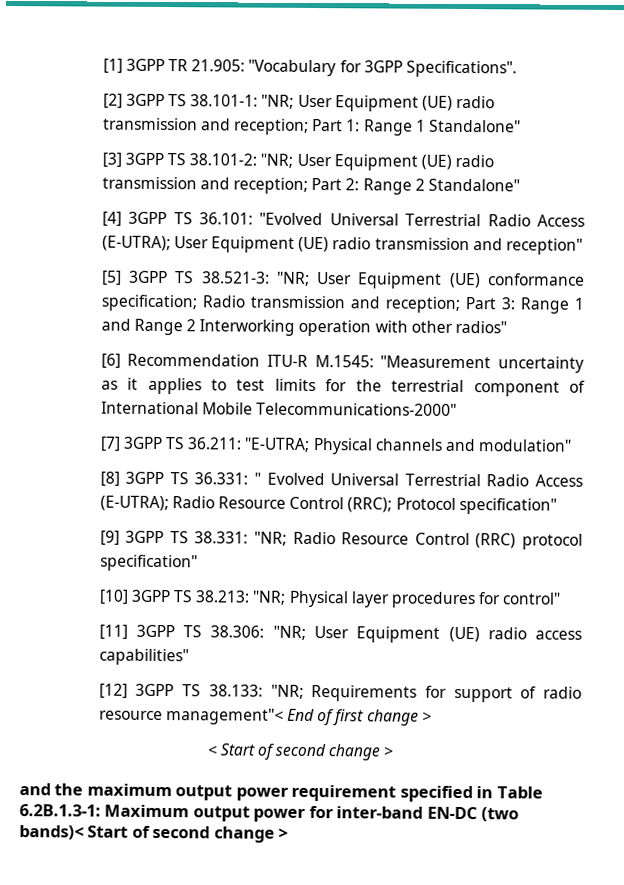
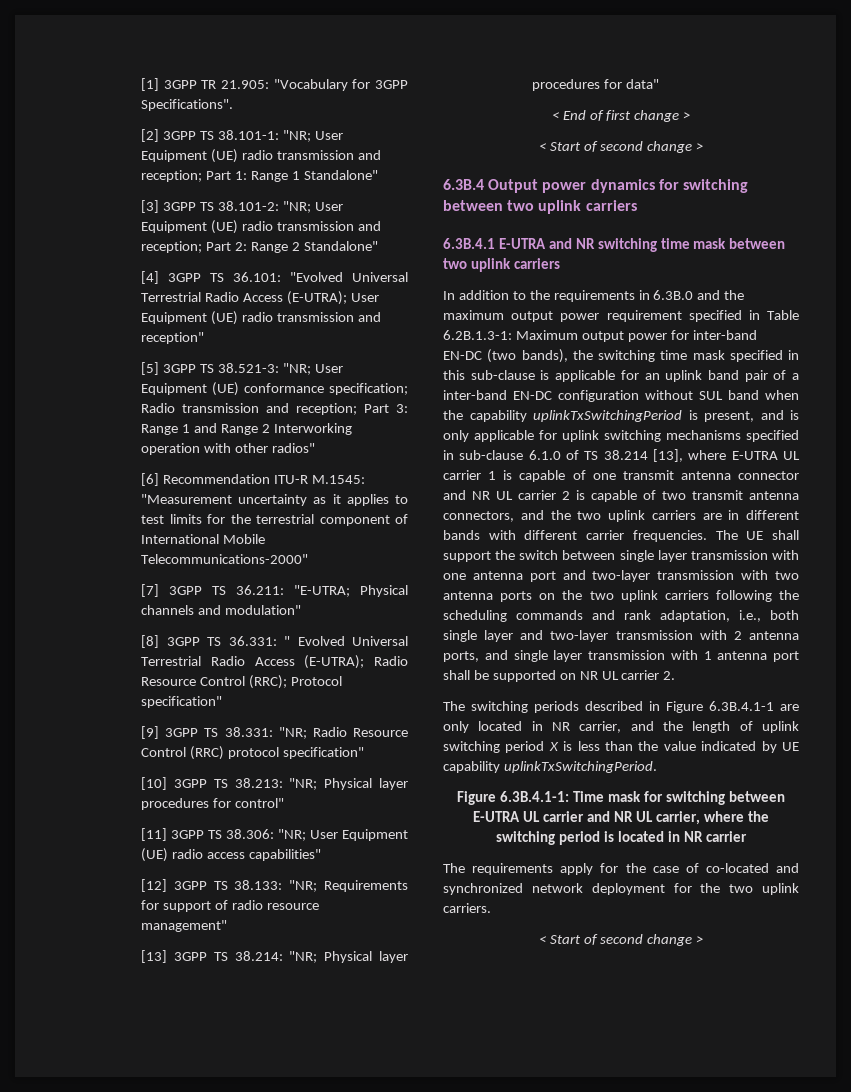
- [12] 3GPP TS 38.133: "NR; Requirements for support of radio resource management"< End of first change >
+ [12] 3GPP TS 38.133: "NR; Requirements for support of radio resource management"
+ [13] 3GPP TS 38.214: "NR; Physical layer procedures for data"
+ < End of first change >
- and the maximum output power requirement specified in Table 6.2B.1.3-1: Maximum output power for inter-band EN-DC (two bands)< Start of second change >
+ 6.3B.4 Output power dynamics for switching between two uplink carriers
+ 6.3B.4.1 E-UTRA and NR switching time mask between two uplink carriers
+ In addition to the requirements in 6.3B.0 and the maximum output power requirement specified in Table 6.2B.1.3-1: Maximum output power for inter-band EN-DC (two bands), the switching time mask specified in this sub-clause is applicable for an uplink band pair of a inter-band EN-DC configuration without SUL band when the capability uplinkTxSwitchingPeriod is present, and is only applicable for uplink switching mechanisms specified in sub-clause 6.1.0 of TS 38.214 [13], where E-UTRA UL carrier 1 is capable of one transmit antenna connector and NR UL carrier 2 is capable of two transmit antenna connectors, and the two uplink carriers are in different bands with different carrier frequencies. The UE shall support the switch between single layer transmission with one antenna port and two-layer transmission with two antenna ports on the two uplink carriers following the scheduling commands and rank adaptation, i.e., both single layer and two-layer transmission with 2 antenna ports, and single layer transmission with 1 antenna port shall be supported on NR UL carrier 2.
+ The switching periods described in Figure 6.3B.4.1-1 are only located in NR carrier, and the length of uplink switching period X is less than the value indicated by UE capability uplinkTxSwitchingPeriod.
+ Figure 6.3B.4.1-1: Time mask for switching between E-UTRA UL carrier and NR UL carrier, where the switching period is located in NR carrier
+ The requirements apply for the case of co-located and synchronized network deployment for the two uplink carriers.
+ < Start of second change >

